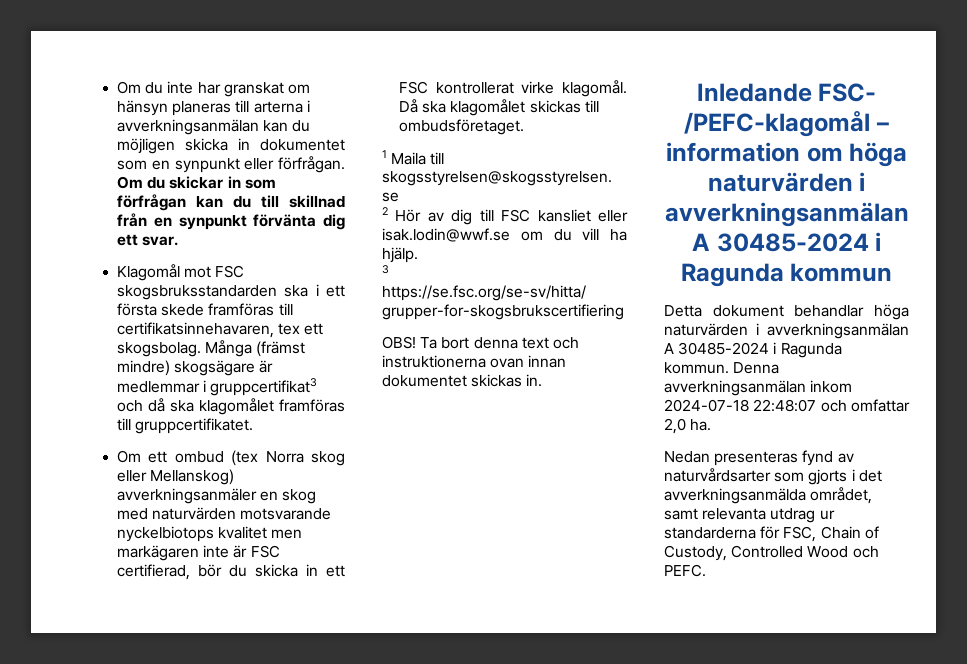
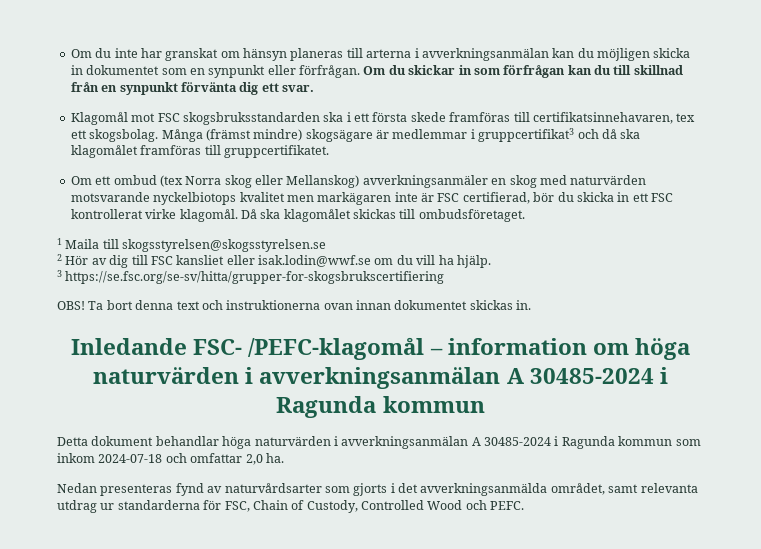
- Detta dokument behandlar höga naturvärden i avverkningsanmälan A 30485-2024 i Ragunda kommun. Denna avverkningsanmälan inkom 2024-07-18 22:48:07 och omfattar 2,0 ha.
+ Detta dokument behandlar höga naturvärden i avverkningsanmälan A 30485-2024 i Ragunda kommun som inkom 2024-07-18 och omfattar 2,0 ha.

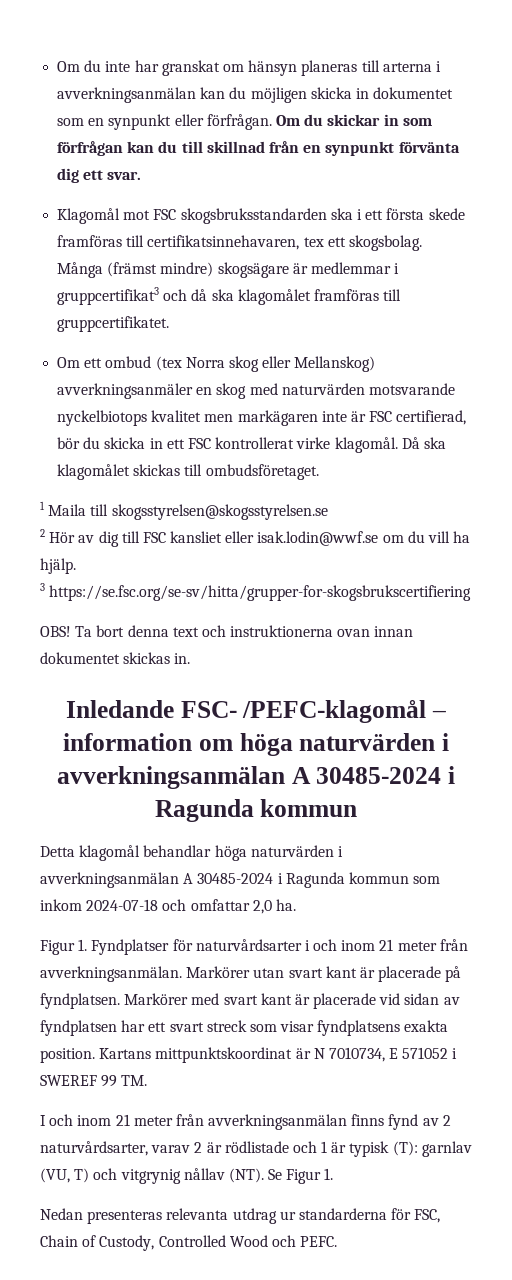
- Detta dokument behandlar höga naturvärden i avverkningsanmälan A 30485-2024 i Ragunda kommun som inkom 2024-07-18 och omfattar 2,0 ha.
+ Detta klagomål behandlar höga naturvärden i avverkningsanmälan A 30485-2024 i Ragunda kommun som inkom 2024-07-18 och omfattar 2,0 ha.
- Nedan presenteras fynd av naturvårdsarter som gjorts i det avverkningsanmälda området, samt relevanta utdrag ur standarderna för FSC, Chain of Custody, Controlled Wood och PEFC.
+ Figur 1. Fyndplatser för naturvårdsarter i och inom 21 meter från avverkningsanmälan. Markörer utan svart kant är placerade på fyndplatsen. Markörer med svart kant är placerade vid sidan av fyndplatsen har ett svart streck som visar fyndplatsens exakta position. Kartans mittpunktskoordinat är N 7010734, E 571052 i SWEREF 99 TM.
+ I och inom 21 meter från avverkningsanmälan finns fynd av 2 naturvårdsarter, varav 2 är rödlistade och 1 är typisk (T): garnlav (VU, T) och vitgrynig nållav (NT). Se Figur 1.
+ Nedan presenteras relevanta utdrag ur standarderna för FSC, Chain of Custody, Controlled Wood och PEFC.

